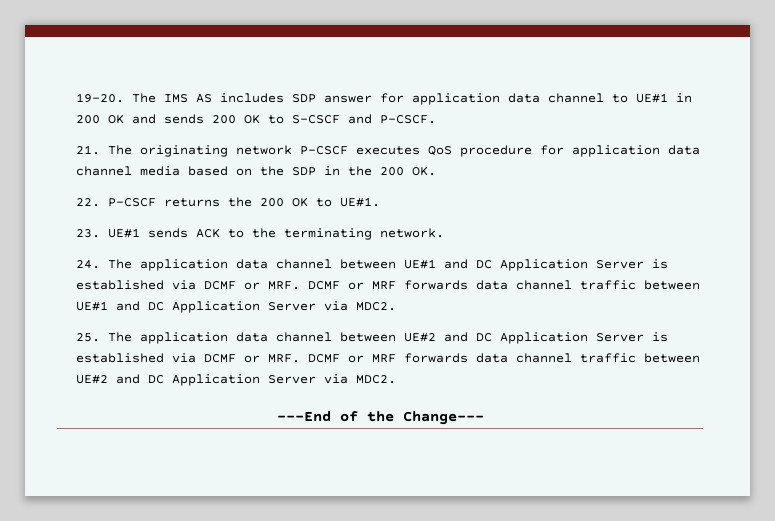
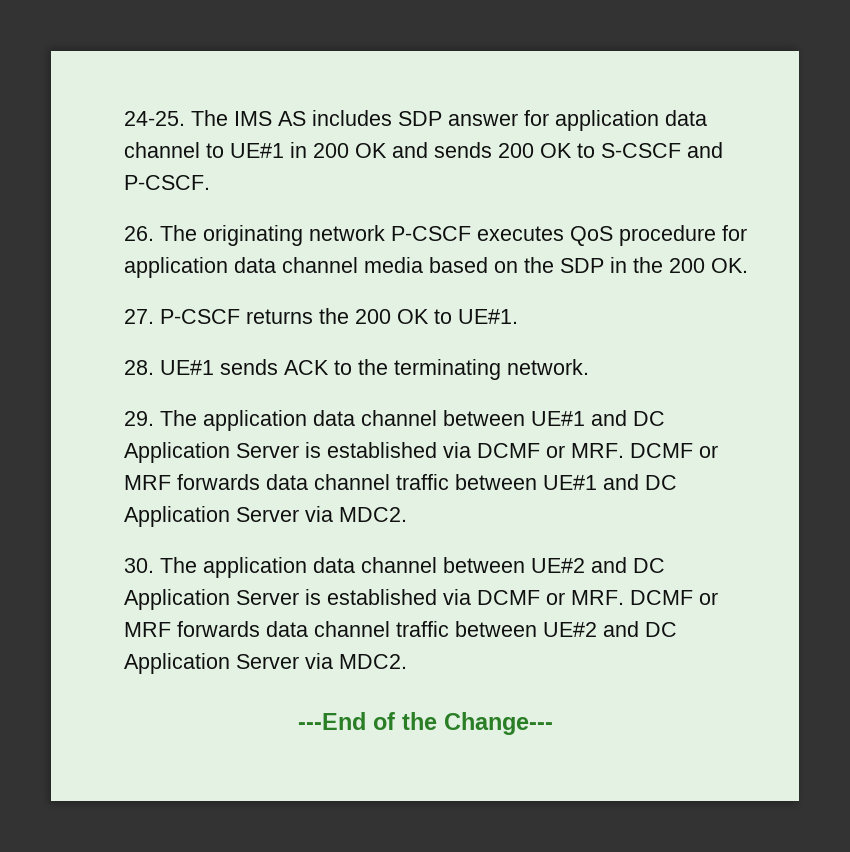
- 19-20.
+ 24-25.
- 21. The originating network P-CSCF executes QoS procedure for application data channel media based on the SDP in the 200 OK.
+ 26. The originating network P-CSCF executes QoS procedure for application data channel media based on the SDP in the 200 OK.
- 22. P-CSCF returns the 200 OK to UE#1.
+ 27. P-CSCF returns the 200 OK to UE#1.
- 23. UE#1 sends ACK to the terminating network.
+ 28. UE#1 sends ACK to the terminating network.
- 24. The application data channel between UE#1 and DC Application Server is established via DCMF or MRF. DCMF or MRF forwards data channel traffic between UE#1 and DC Application Server via MDC2.
+ 29. The application data channel between UE#1 and DC Application Server is established via DCMF or MRF. DCMF or MRF forwards data channel traffic between UE#1 and DC Application Server via MDC2.
- 25. The application data channel between UE#2 and DC Application Server is established via DCMF or MRF. DCMF or MRF forwards data channel traffic between UE#2 and DC Application Server via MDC2.
+ 30. The application data channel between UE#2 and DC Application Server is established via DCMF or MRF. DCMF or MRF forwards data channel traffic between UE#2 and DC Application Server via MDC2.

